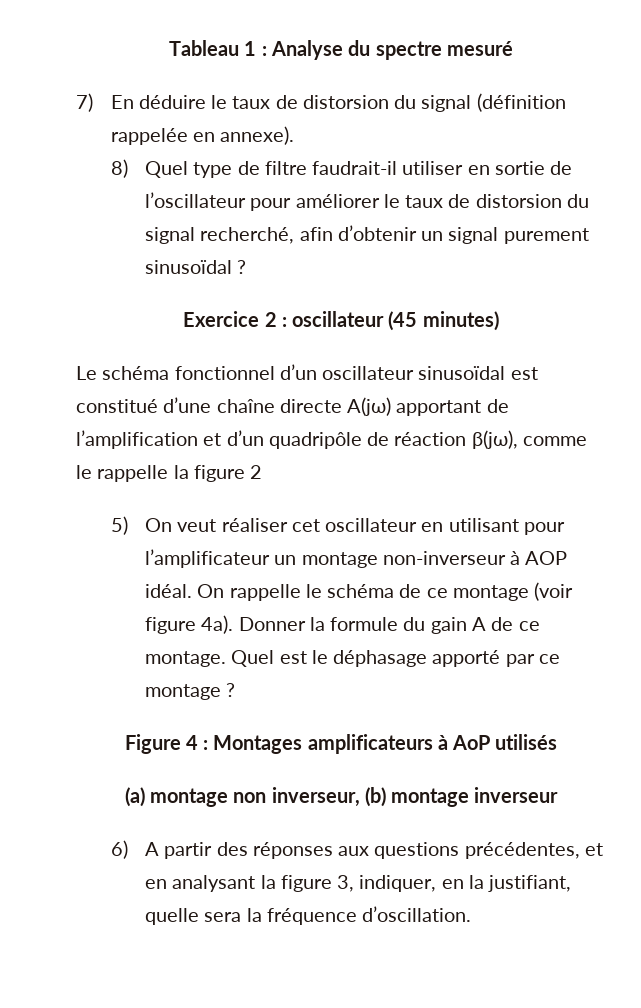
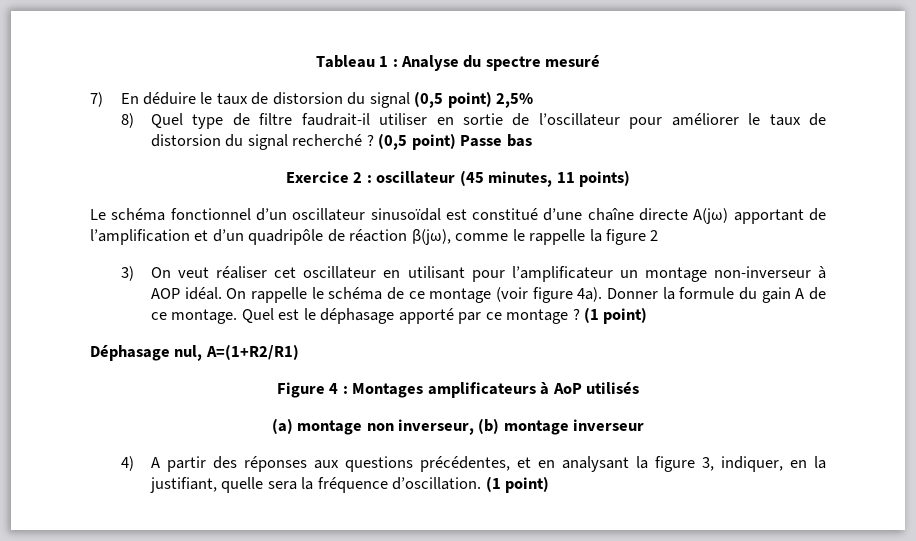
- 7) En déduire le taux de distorsion du signal (définition rappelée en annexe).
+ 7) En déduire le taux de distorsion du signal (0,5 point) 2,5%
- 8) Quel type de filtre faudrait-il utiliser en sortie de l’oscillateur pour améliorer le taux de distorsion du signal recherché, afin d’obtenir un signal purement sinusoïdal ?
+ 8) Quel type de filtre faudrait-il utiliser en sortie de l’oscillateur pour améliorer le taux de distorsion du signal recherché ? (0,5 point) Passe bas
- Exercice 2 : oscillateur (45 minutes)
+ Exercice 2 : oscillateur (45 minutes, 11 points)
- 5) On veut réaliser cet oscillateur en utilisant pour l’amplificateur un montage non-inverseur à AOP idéal.
+ 3) On veut réaliser cet oscillateur en utilisant pour l’amplificateur un montage non-inverseur à AOP idéal.
- Quel est le déphasage apporté par ce montage ?
+ Quel est le déphasage apporté par ce montage ? (1 point)
+ Déphasage nul, A=(1+R2/R1)
- 6) A partir des réponses aux questions précédentes, et en analysant la figure 3, indiquer, en la justifiant, quelle sera la fréquence d’oscillation.
+ 4) A partir des réponses aux questions précédentes, et en analysant la figure 3, indiquer, en la justifiant, quelle sera la fréquence d’oscillation. (1 point)

